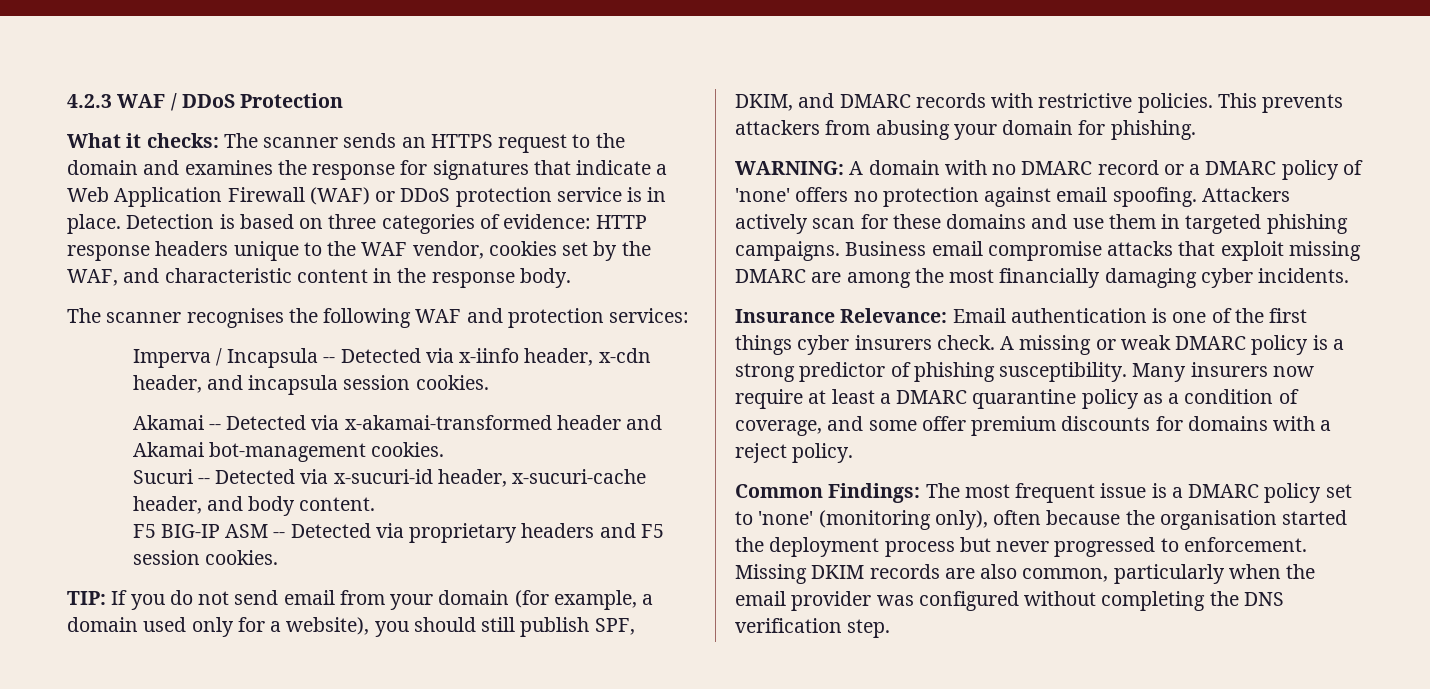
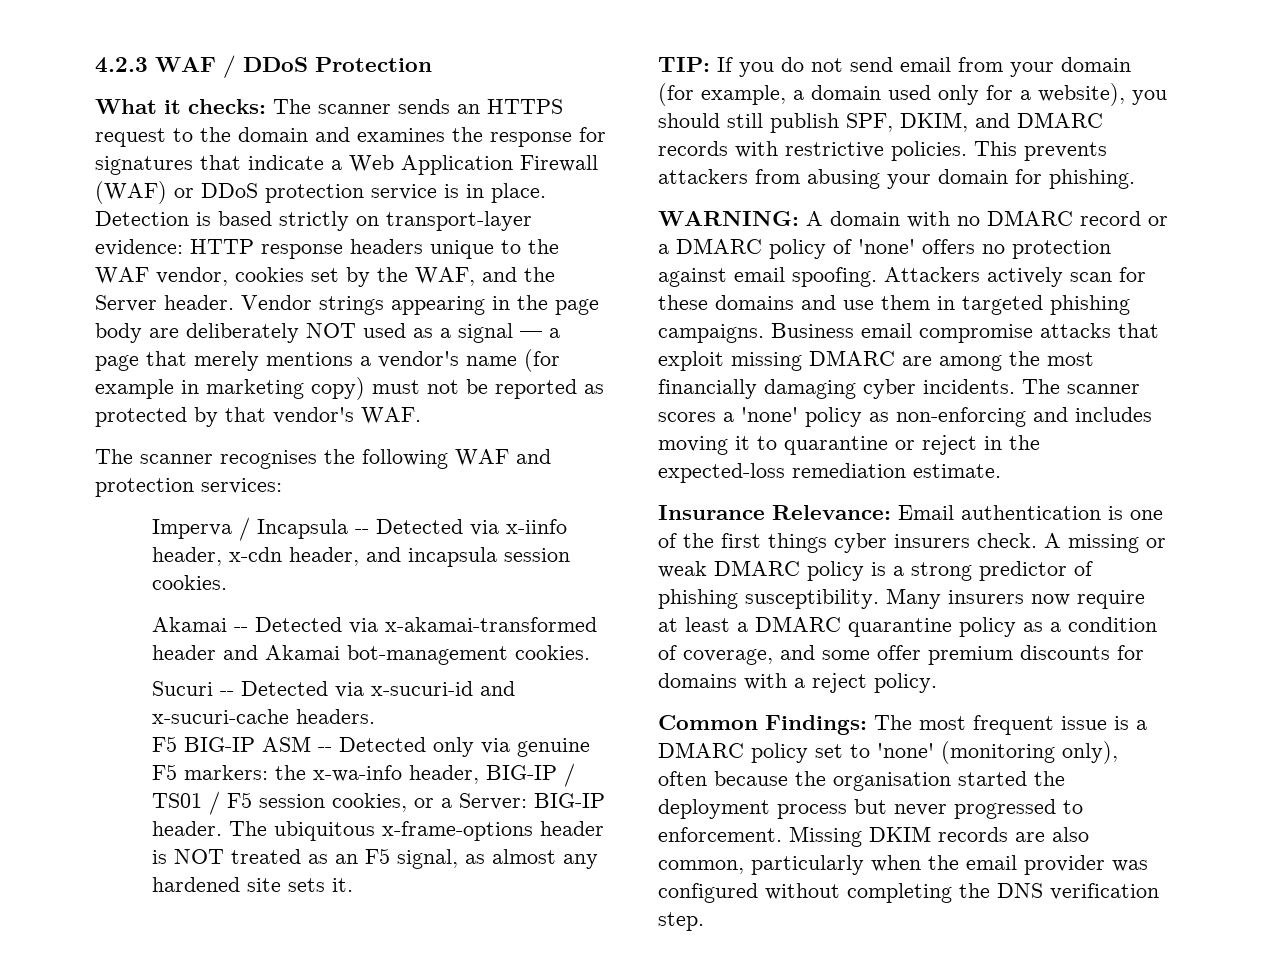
- Detection is based on three categories of evidence: HTTP response headers unique to the WAF vendor, cookies set by the WAF, and characteristic content in the response body.
+ Detection is based strictly on transport-layer evidence: HTTP response headers unique to the WAF vendor, cookies set by the WAF, and the Server header. Vendor strings appearing in the page body are deliberately NOT used as a signal — a page that merely mentions a vendor's name (for example in marketing copy) must not be reported as protected by that vendor's WAF.
- Sucuri -- Detected via x-sucuri-id header, x-sucuri-cache header, and body content.
+ Sucuri -- Detected via x-sucuri-id and x-sucuri-cache headers.
- F5 BIG-IP ASM -- Detected via proprietary headers and F5 session cookies.
+ F5 BIG-IP ASM -- Detected only via genuine F5 markers: the x-wa-info header, BIG-IP / TS01 / F5 session cookies, or a Server: BIG-IP header. The ubiquitous x-frame-options header is NOT treated as an F5 signal, as almost any hardened site sets it.
+ The scanner scores a 'none' policy as non-enforcing and includes moving it to quarantine or reject in the expected-loss remediation estimate.

